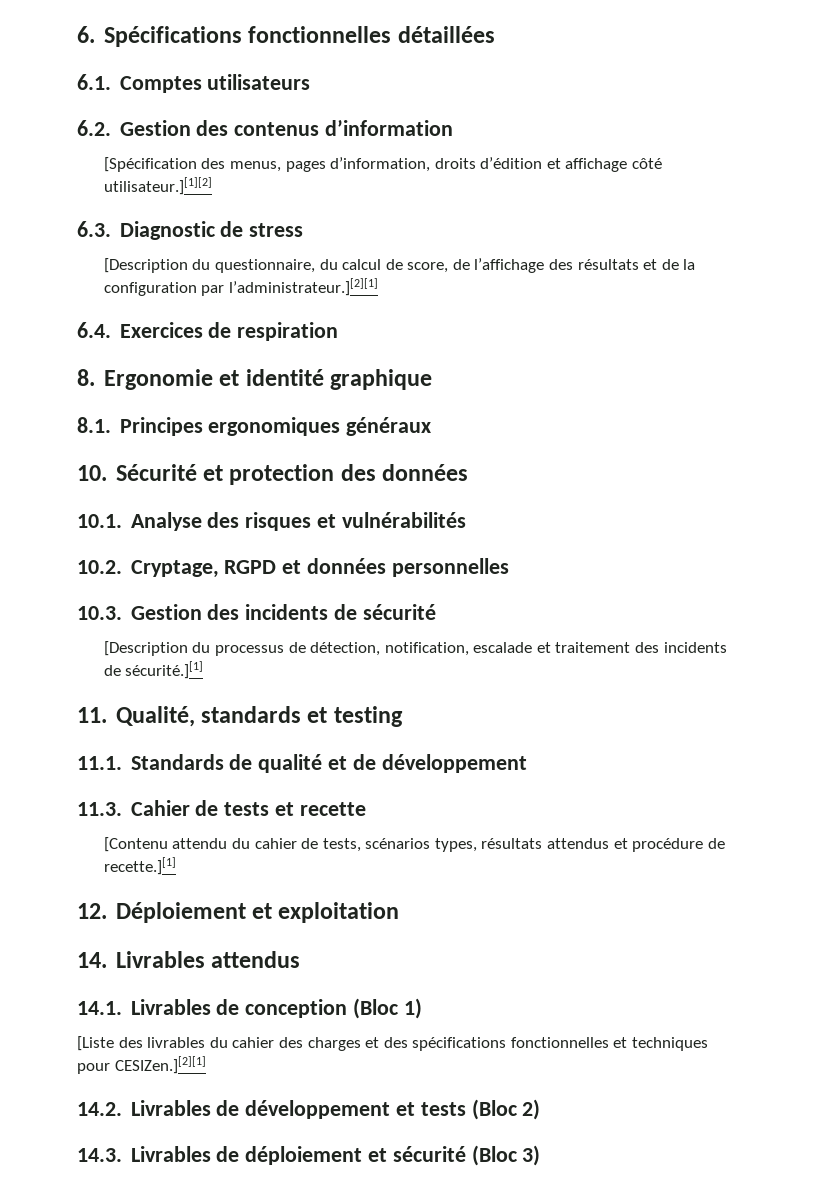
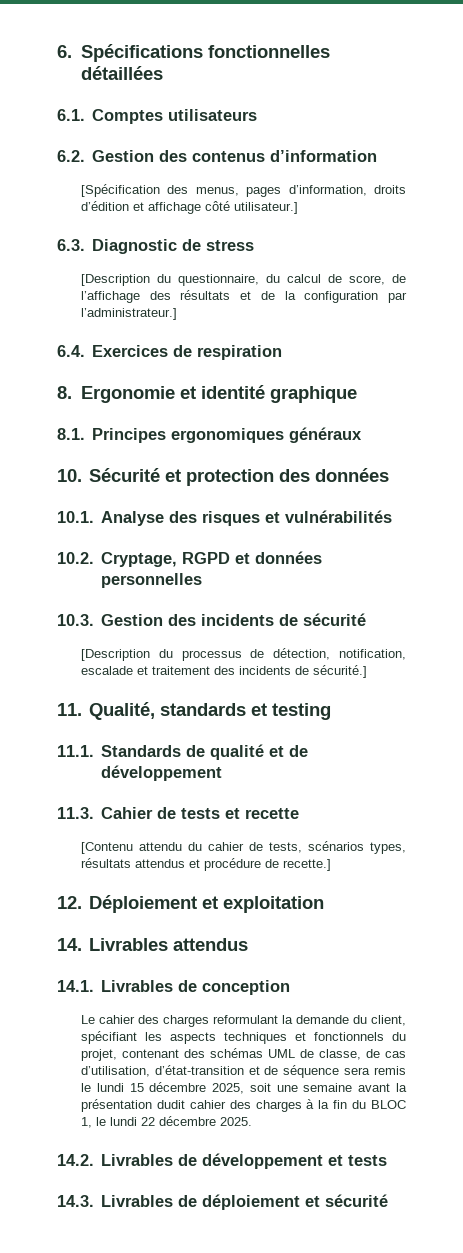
- [Spécification des menus, pages d’information, droits d’édition et affichage côté utilisateur.][1][2]
+ [Spécification des menus, pages d’information, droits d’édition et affichage côté utilisateur.]
- [Description du questionnaire, du calcul de score, de l’affichage des résultats et de la configuration par l’administrateur.][2][1]
+ [Description du questionnaire, du calcul de score, de l’affichage des résultats et de la configuration par l’administrateur.]
- [Description du processus de détection, notification, escalade et traitement des incidents de sécurité.][1]
+ [Description du processus de détection, notification, escalade et traitement des incidents de sécurité.]
- [Contenu attendu du cahier de tests, scénarios types, résultats attendus et procédure de recette.][1]
+ [Contenu attendu du cahier de tests, scénarios types, résultats attendus et procédure de recette.]
- 14.1. Livrables de conception (Bloc 1)
- [Liste des livrables du cahier des charges et des spécifications fonctionnelles et techniques pour CESIZen.][2][1]
+ 14.1. Livrables de conception
+ Le cahier des charges reformulant la demande du client, spécifiant les aspects techniques et fonctionnels du projet, contenant des schémas UML de classe, de cas d’utilisation, d’état-transition et de séquence sera remis le lundi 15 décembre 2025, soit une semaine avant la présentation dudit cahier des charges à la fin du BLOC 1, le lundi 22 décembre 2025.
- 14.2. Livrables de développement et tests (Bloc 2)
+ 14.2. Livrables de développement et tests
- 14.3. Livrables de déploiement et sécurité (Bloc 3)
+ 14.3. Livrables de déploiement et sécurité

